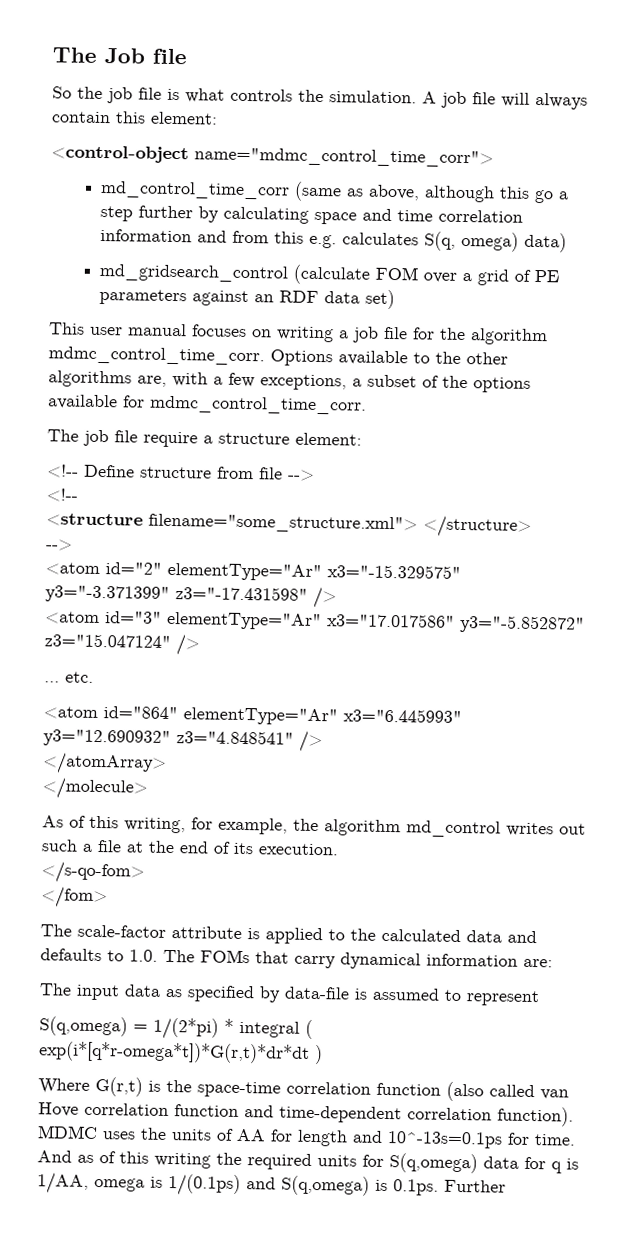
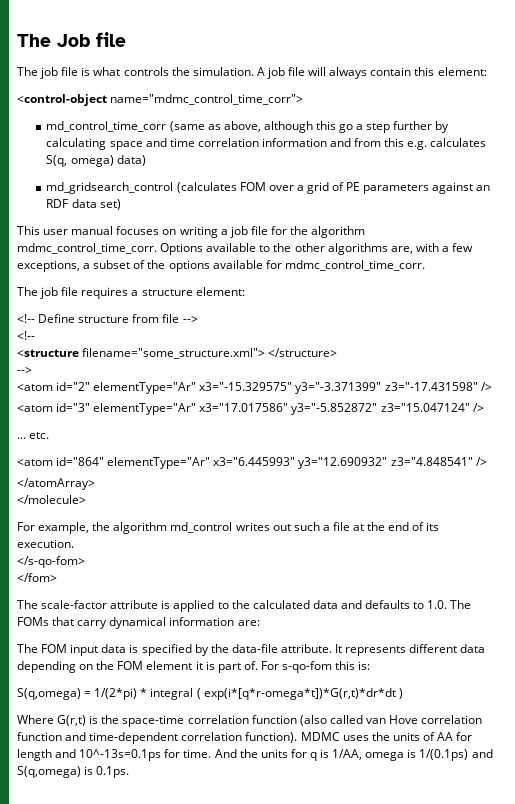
- So the job file is what controls the simulation.
+ The job file is what controls the simulation.
- md_gridsearch_control (calculate FOM over a grid of PE parameters against an RDF data set)
+ md_gridsearch_control (calculates FOM over a grid of PE parameters against an RDF data set)
- The job file require a structure element:
+ The job file requires a structure element:
- As of this writing, for example, the algorithm md_control writes out such a file at the end of its execution.
+ For example, the algorithm md_control writes out such a file at the end of its execution.
- The input data as specified by data-file is assumed to represent
+ The FOM input data is specified by the data-file attribute. It represents different data depending on the FOM element it is part of. For s-qo-fom this is:
- And as of this writing the required units for S(q,omega) data for q is 1/AA, omega is 1/(0.1ps) and S(q,omega) is 0.1ps. Further
+ And the units for q is 1/AA, omega is 1/(0.1ps) and S(q,omega) is 0.1ps.

